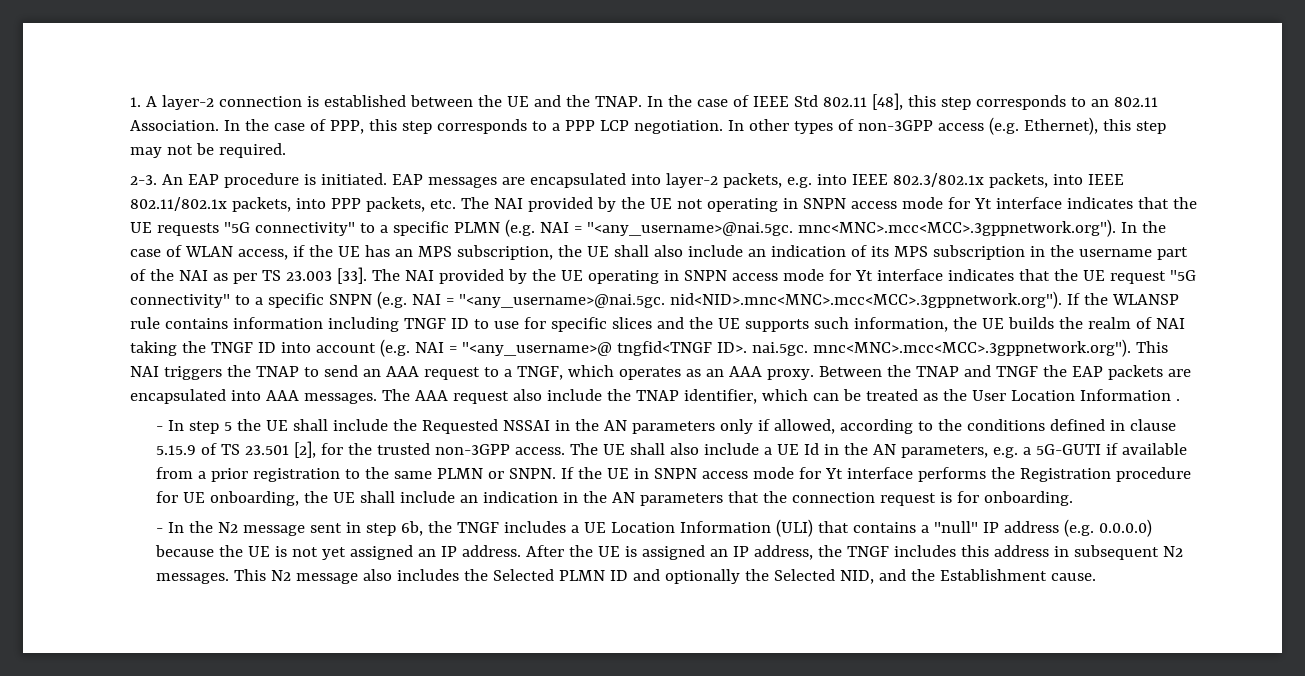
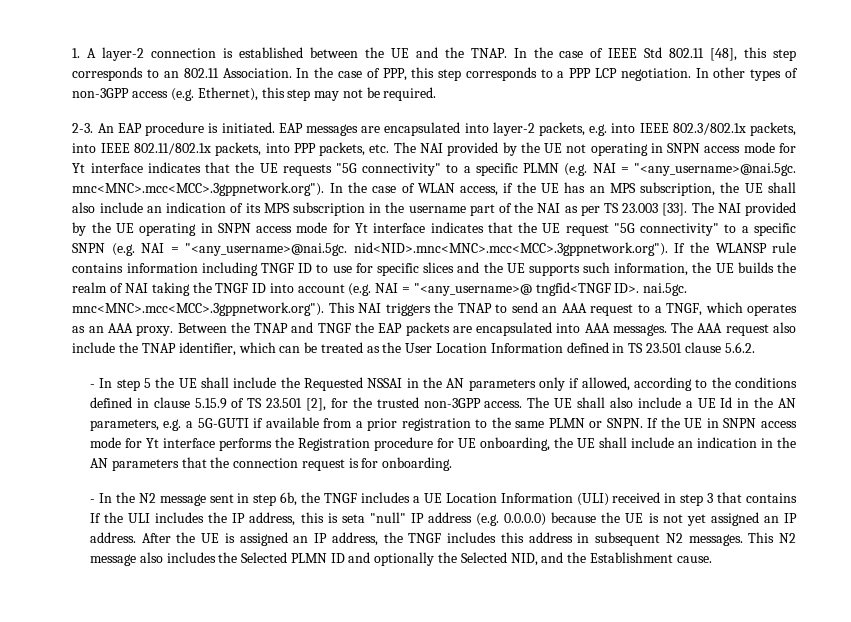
- The AAA request also include the TNAP identifier, which can be treated as the User Location Information .
+ The AAA request also include the TNAP identifier, which can be treated as the User Location Information defined in TS 23.501 clause 5.6.2.
- - In the N2 message sent in step 6b, the TNGF includes a UE Location Information (ULI) that contains a "null" IP address (e.g. 0.0.0.0) because the UE is not yet assigned an IP address.
+ - In the N2 message sent in step 6b, the TNGF includes a UE Location Information (ULI) received in step 3 that contains If the ULI includes the IP address, this is seta "null" IP address (e.g. 0.0.0.0) because the UE is not yet assigned an IP address.

